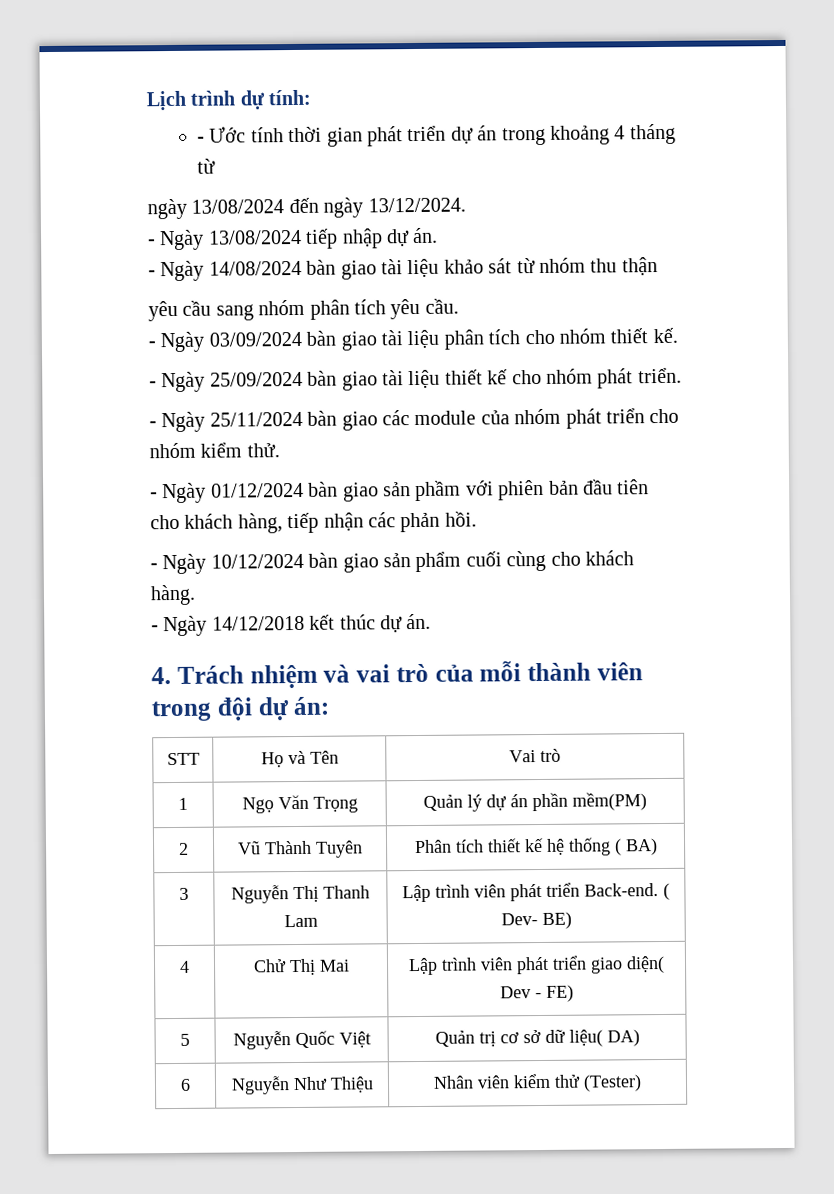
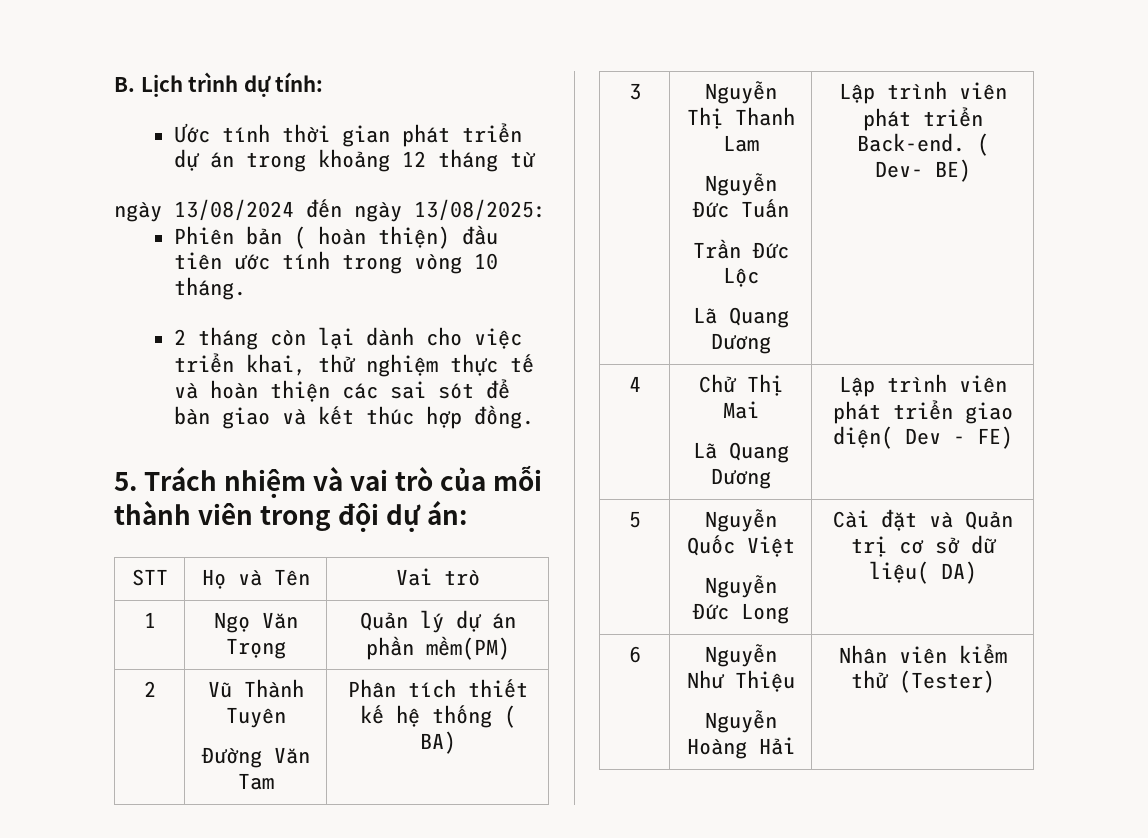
- Lịch trình dự tính:
+ B. Lịch trình dự tính:
- - Ước tính thời gian phát triển dự án trong khoảng 4 tháng từ
+ Ước tính thời gian phát triển dự án trong khoảng 12 tháng từ
- ngày 13/08/2024 đến ngày 13/12/2024.
- - Ngày 13/08/2024 tiếp nhập dự án.
- - Ngày 14/08/2024 bàn giao tài liệu khảo sát từ nhóm thu thận
- yêu cầu sang nhóm phân tích yêu cầu.
- - Ngày 03/09/2024 bàn giao tài liệu phân tích cho nhóm thiết kế.
- - Ngày 25/09/2024 bàn giao tài liệu thiết kế cho nhóm phát triển.
- - Ngày 25/11/2024 bàn giao các module của nhóm phát triển cho nhóm kiểm thử.
- - Ngày 01/12/2024 bàn giao sản phầm với phiên bản đầu tiên cho khách hàng, tiếp nhận các phản hồi.
- - Ngày 10/12/2024 bàn giao sản phẩm cuối cùng cho khách hàng.
- - Ngày 14/12/2018 kết thúc dự án.
- 4. Trách nhiệm và vai trò của mỗi thành viên trong đội dự án:
+ ngày 13/08/2024 đến ngày 13/08/2025:
+ Phiên bản ( hoàn thiện) đầu tiên ước tính trong vòng 10 tháng.
+ 2 tháng còn lại dành cho việc triển khai, thử nghiệm thực tế và hoàn thiện các sai sót để bàn giao và kết thúc hợp đồng.
+ 5. Trách nhiệm và vai trò của mỗi thành viên trong đội dự án:
- 2 | Vũ Thành Tuyên | Phân tích thiết kế hệ thống ( BA)
+ 2 | Vũ Thành Tuyên
+ Đường Văn Tam | Phân tích thiết kế hệ thống ( BA)
- 3 | Nguyễn Thị Thanh Lam | Lập trình viên phát triển Back-end. ( Dev- BE)
+ 3 | Nguyễn Thị Thanh Lam
+ Nguyễn Đức Tuấn
+ Trần Đức Lộc
+ Lã Quang Dương | Lập trình viên phát triển Back-end. ( Dev- BE)
- 4 | Chử Thị Mai | Lập trình viên phát triển giao diện( Dev - FE)
+ 4 | Chử Thị Mai
+ Lã Quang Dương | Lập trình viên phát triển giao diện( Dev - FE)
- 5 | Nguyễn Quốc Việt | Quản trị cơ sở dữ liệu( DA)
+ 5 | Nguyễn Quốc Việt
+ Nguyễn Đức Long | Cài đặt và Quản trị cơ sở dữ liệu( DA)
- 6 | Nguyễn Như Thiệu | Nhân viên kiểm thử (Tester)
+ 6 | Nguyễn Như Thiệu
+ Nguyễn Hoàng Hải | Nhân viên kiểm thử (Tester)

